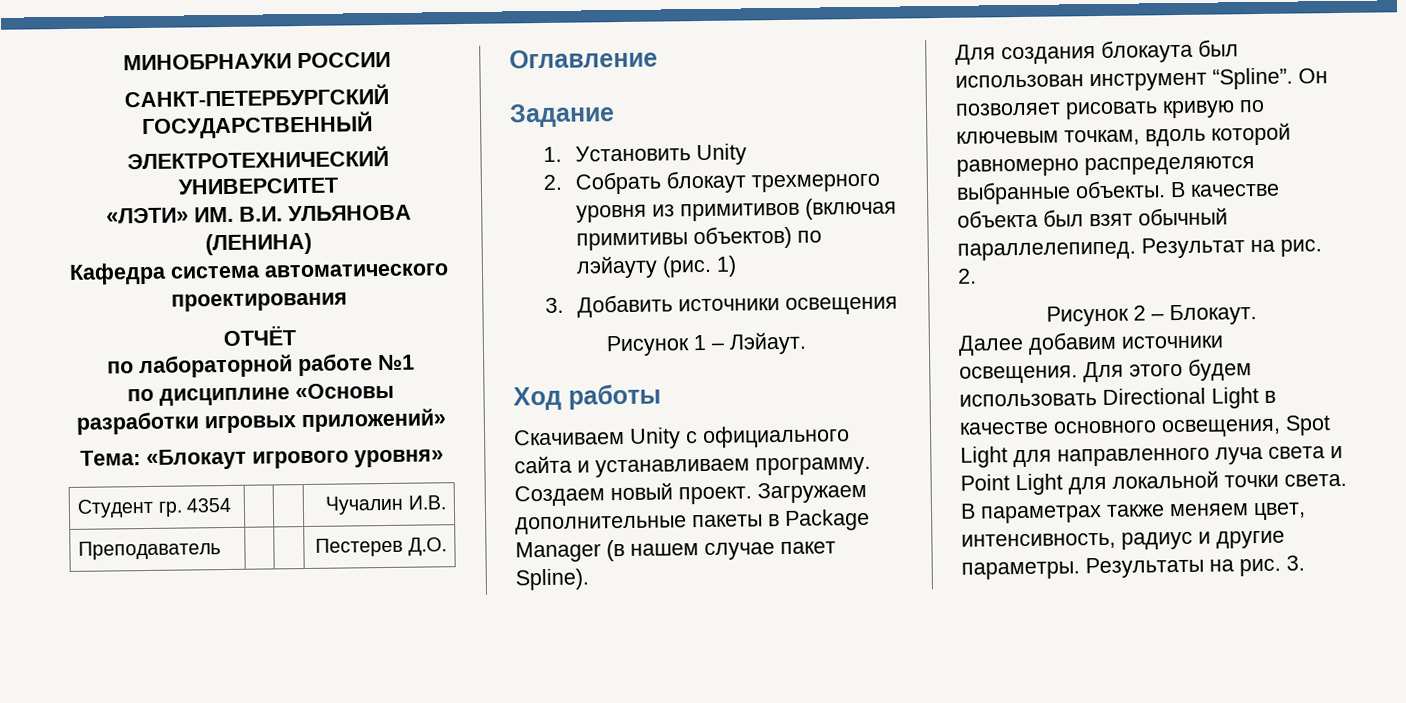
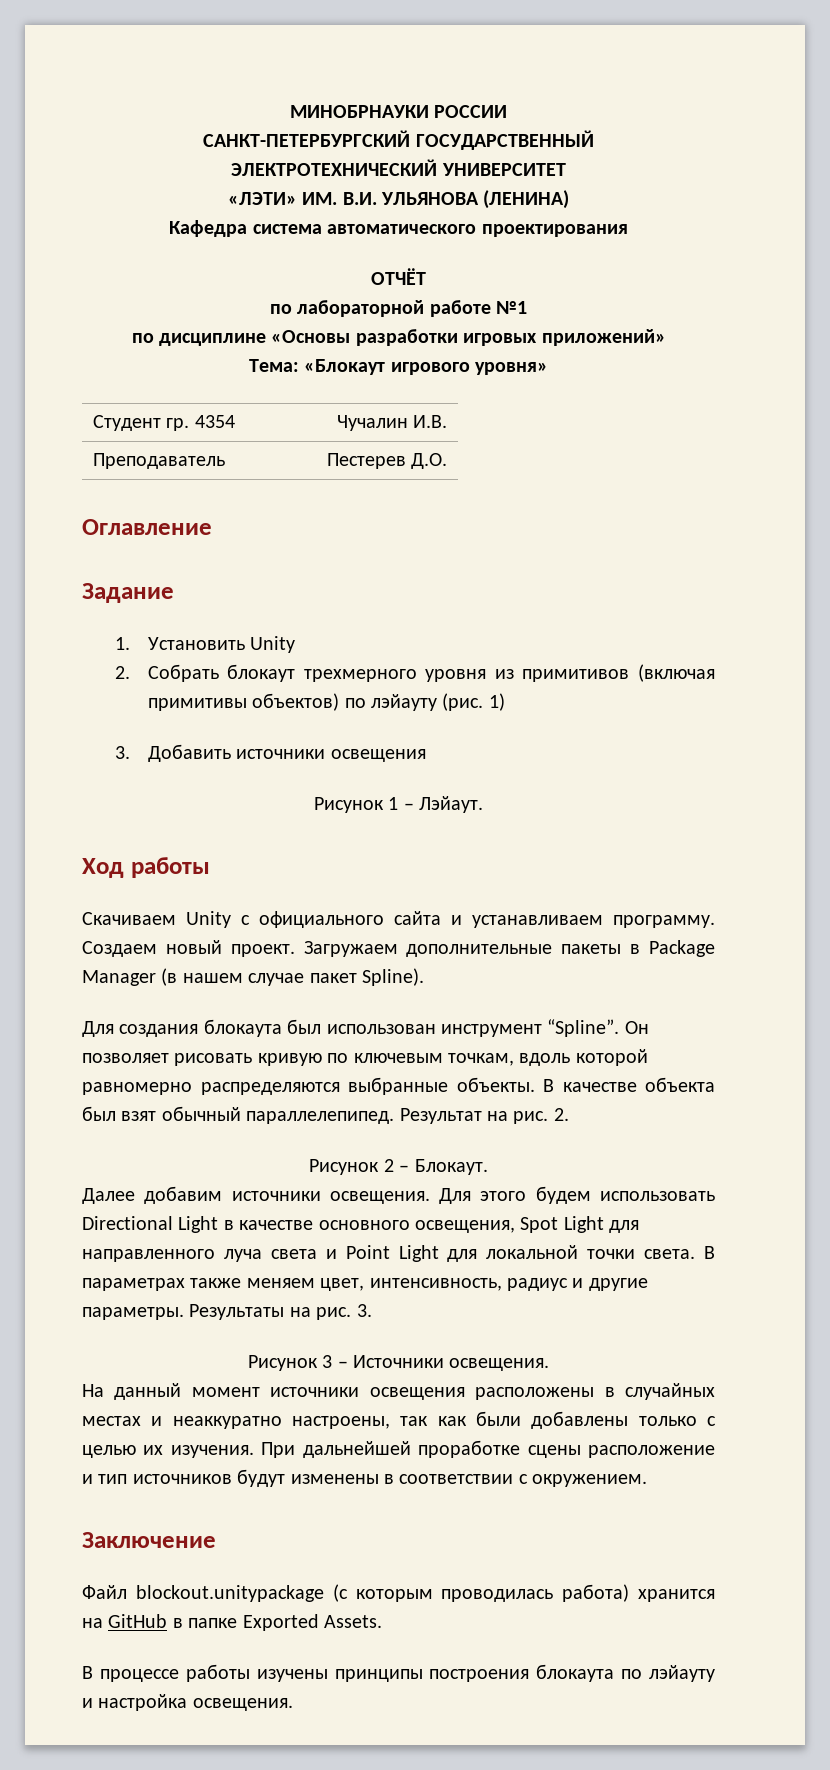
+ Рисунок 3 – Источники освещения.
+ На данный момент источники освещения расположены в случайных местах и неаккуратно настроены, так как были добавлены только с целью их изучения. При дальнейшей проработке сцены расположение и тип источников будут изменены в соответствии с окружением.
+ Заключение
+ Файл blockout.unitypackage (с которым проводилась работа) хранится на GitHub в папке Exported Assets.
+ В процессе работы изучены принципы построения блокаута по лэйауту и настройка освещения.

